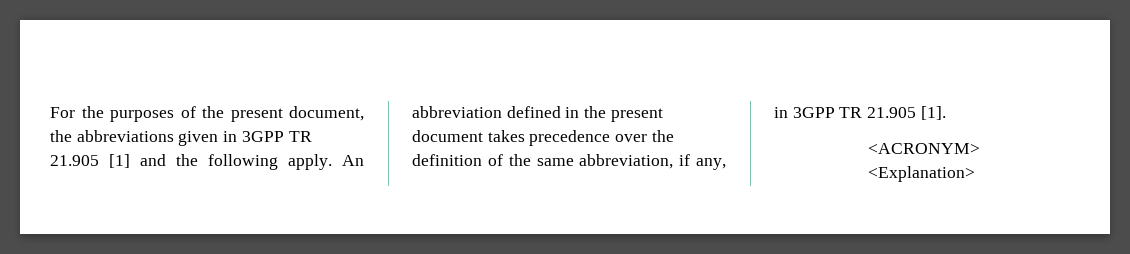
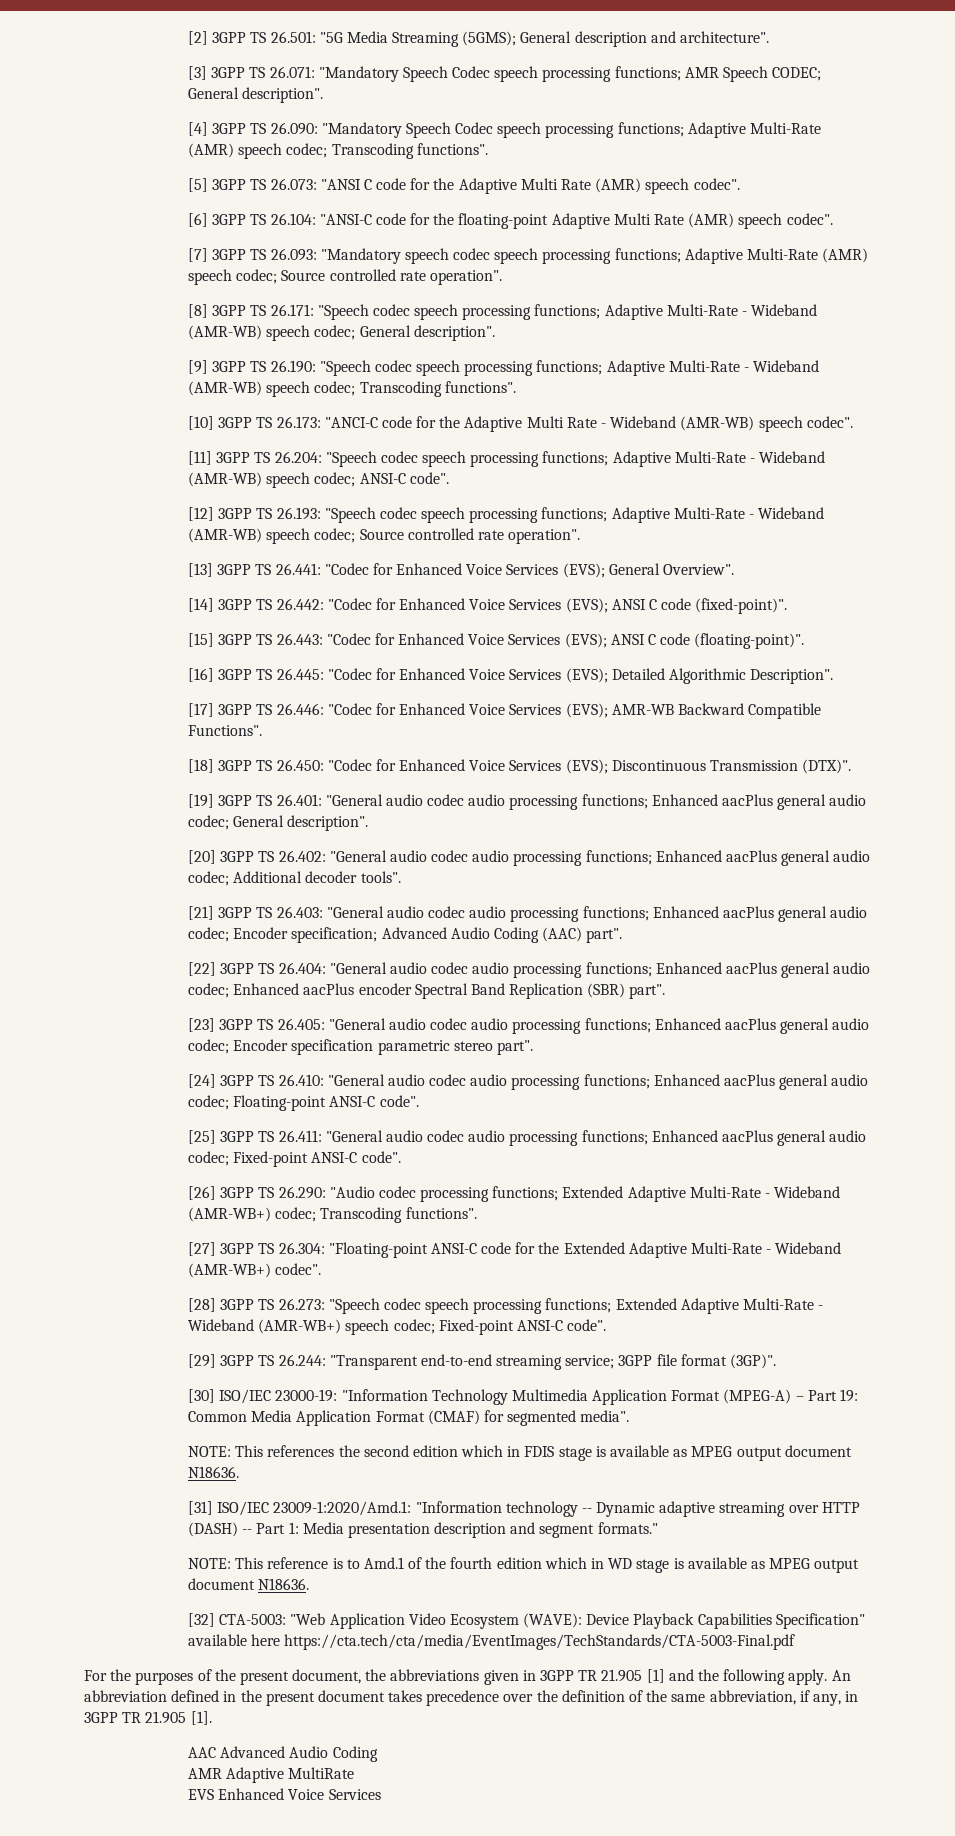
+ [2] 3GPP TS 26.501: "5G Media Streaming (5GMS); General description and architecture".
+ [3] 3GPP TS 26.071: "Mandatory Speech Codec speech processing functions; AMR Speech CODEC; General description".
+ [4] 3GPP TS 26.090: "Mandatory Speech Codec speech processing functions; Adaptive Multi-Rate (AMR) speech codec; Transcoding functions".
+ [5] 3GPP TS 26.073: "ANSI C code for the Adaptive Multi Rate (AMR) speech codec".
+ [6] 3GPP TS 26.104: "ANSI-C code for the floating-point Adaptive Multi Rate (AMR) speech codec".
+ [7] 3GPP TS 26.093: "Mandatory speech codec speech processing functions; Adaptive Multi-Rate (AMR) speech codec; Source controlled rate operation".
+ [8] 3GPP TS 26.171: "Speech codec speech processing functions; Adaptive Multi-Rate - Wideband (AMR-WB) speech codec; General description".
+ [9] 3GPP TS 26.190: "Speech codec speech processing functions; Adaptive Multi-Rate - Wideband (AMR-WB) speech codec; Transcoding functions".
+ [10] 3GPP TS 26.173: "ANCI-C code for the Adaptive Multi Rate - Wideband (AMR-WB) speech codec".
+ [11] 3GPP TS 26.204: "Speech codec speech processing functions; Adaptive Multi-Rate - Wideband (AMR-WB) speech codec; ANSI-C code".
+ [12] 3GPP TS 26.193: "Speech codec speech processing functions; Adaptive Multi-Rate - Wideband (AMR-WB) speech codec; Source controlled rate operation".
+ [13] 3GPP TS 26.441: "Codec for Enhanced Voice Services (EVS); General Overview".
+ [14] 3GPP TS 26.442: "Codec for Enhanced Voice Services (EVS); ANSI C code (fixed-point)".
+ [15] 3GPP TS 26.443: "Codec for Enhanced Voice Services (EVS); ANSI C code (floating-point)".
+ [16] 3GPP TS 26.445: "Codec for Enhanced Voice Services (EVS); Detailed Algorithmic Description".
+ [17] 3GPP TS 26.446: "Codec for Enhanced Voice Services (EVS); AMR-WB Backward Compatible Functions".
+ [18] 3GPP TS 26.450: "Codec for Enhanced Voice Services (EVS); Discontinuous Transmission (DTX)".
+ [19] 3GPP TS 26.401: "General audio codec audio processing functions; Enhanced aacPlus general audio codec; General description".
+ [20] 3GPP TS 26.402: "General audio codec audio processing functions; Enhanced aacPlus general audio codec; Additional decoder tools".
+ [21] 3GPP TS 26.403: "General audio codec audio processing functions; Enhanced aacPlus general audio codec; Encoder specification; Advanced Audio Coding (AAC) part".
+ [22] 3GPP TS 26.404: "General audio codec audio processing functions; Enhanced aacPlus general audio codec; Enhanced aacPlus encoder Spectral Band Replication (SBR) part".
+ [23] 3GPP TS 26.405: "General audio codec audio processing functions; Enhanced aacPlus general audio codec; Encoder specification parametric stereo part".
+ [24] 3GPP TS 26.410: "General audio codec audio processing functions; Enhanced aacPlus general audio codec; Floating-point ANSI-C code".
+ [25] 3GPP TS 26.411: "General audio codec audio processing functions; Enhanced aacPlus general audio codec; Fixed-point ANSI-C code".
+ [26] 3GPP TS 26.290: "Audio codec processing functions; Extended Adaptive Multi-Rate - Wideband (AMR-WB+) codec; Transcoding functions".
+ [27] 3GPP TS 26.304: "Floating-point ANSI-C code for the Extended Adaptive Multi-Rate - Wideband (AMR-WB+) codec".
+ [28] 3GPP TS 26.273: "Speech codec speech processing functions; Extended Adaptive Multi-Rate - Wideband (AMR-WB+) speech codec; Fixed-point ANSI-C code".
+ [29] 3GPP TS 26.244: "Transparent end-to-end streaming service; 3GPP file format (3GP)".
+ [30] ISO/IEC 23000-19: "Information Technology Multimedia Application Format (MPEG-A) – Part 19: Common Media Application Format (CMAF) for segmented media".
+ NOTE: This references the second edition which in FDIS stage is available as MPEG output document N18636.
+ [31] ISO/IEC 23009-1:2020/Amd.1: "Information technology -- Dynamic adaptive streaming over HTTP (DASH) -- Part 1: Media presentation description and segment formats."
+ NOTE: This reference is to Amd.1 of the fourth edition which in WD stage is available as MPEG output document N18636.
+ [32] CTA-5003: "Web Application Video Ecosystem (WAVE): Device Playback Capabilities Specification" available here https://cta.tech/cta/media/EventImages/TechStandards/CTA-5003-Final.pdf
- <ACRONYM> <Explanation>
+ AAC Advanced Audio Coding
+ AMR Adaptive MultiRate
+ EVS Enhanced Voice Services

